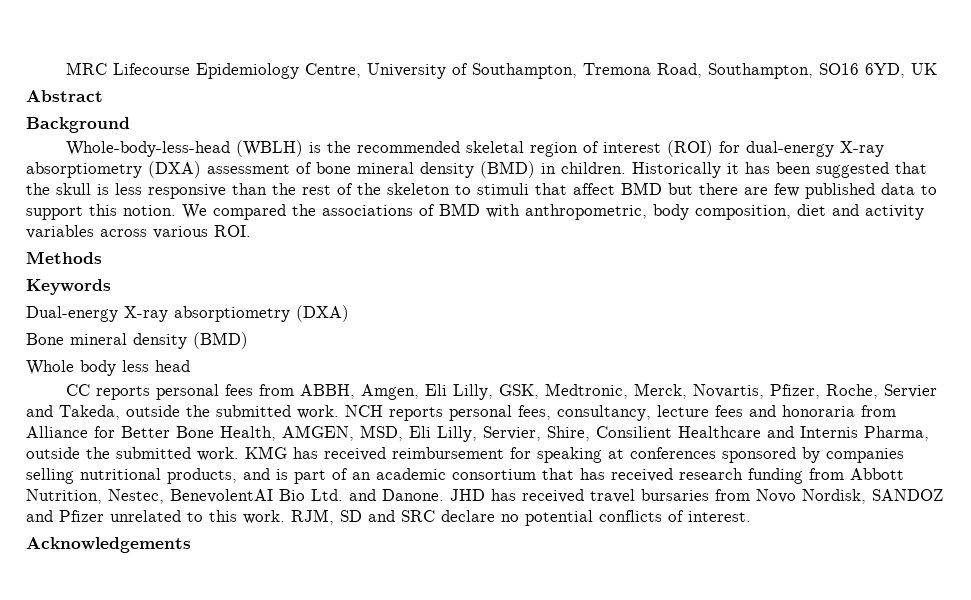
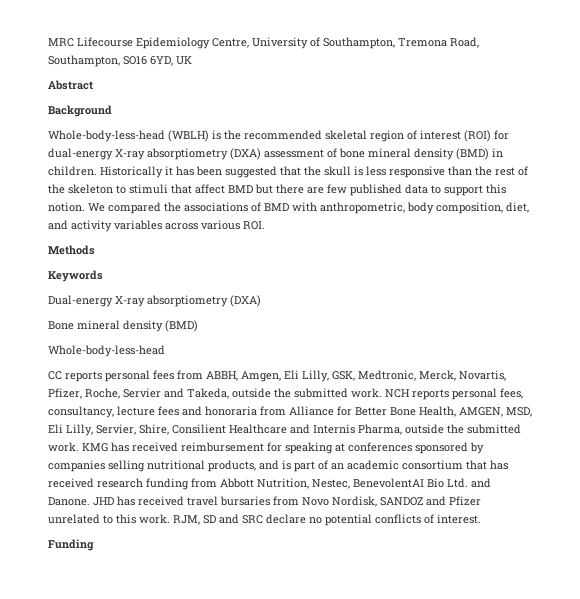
- We compared the associations of BMD with anthropometric, body composition, diet and activity variables across various ROI.
+ We compared the associations of BMD with anthropometric, body composition, diet, and activity variables across various ROI.
  Bone mineral density (BMD)
- Whole body less head
+ Whole-body-less-head
- Acknowledgements
+ Funding

